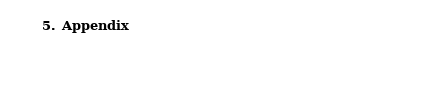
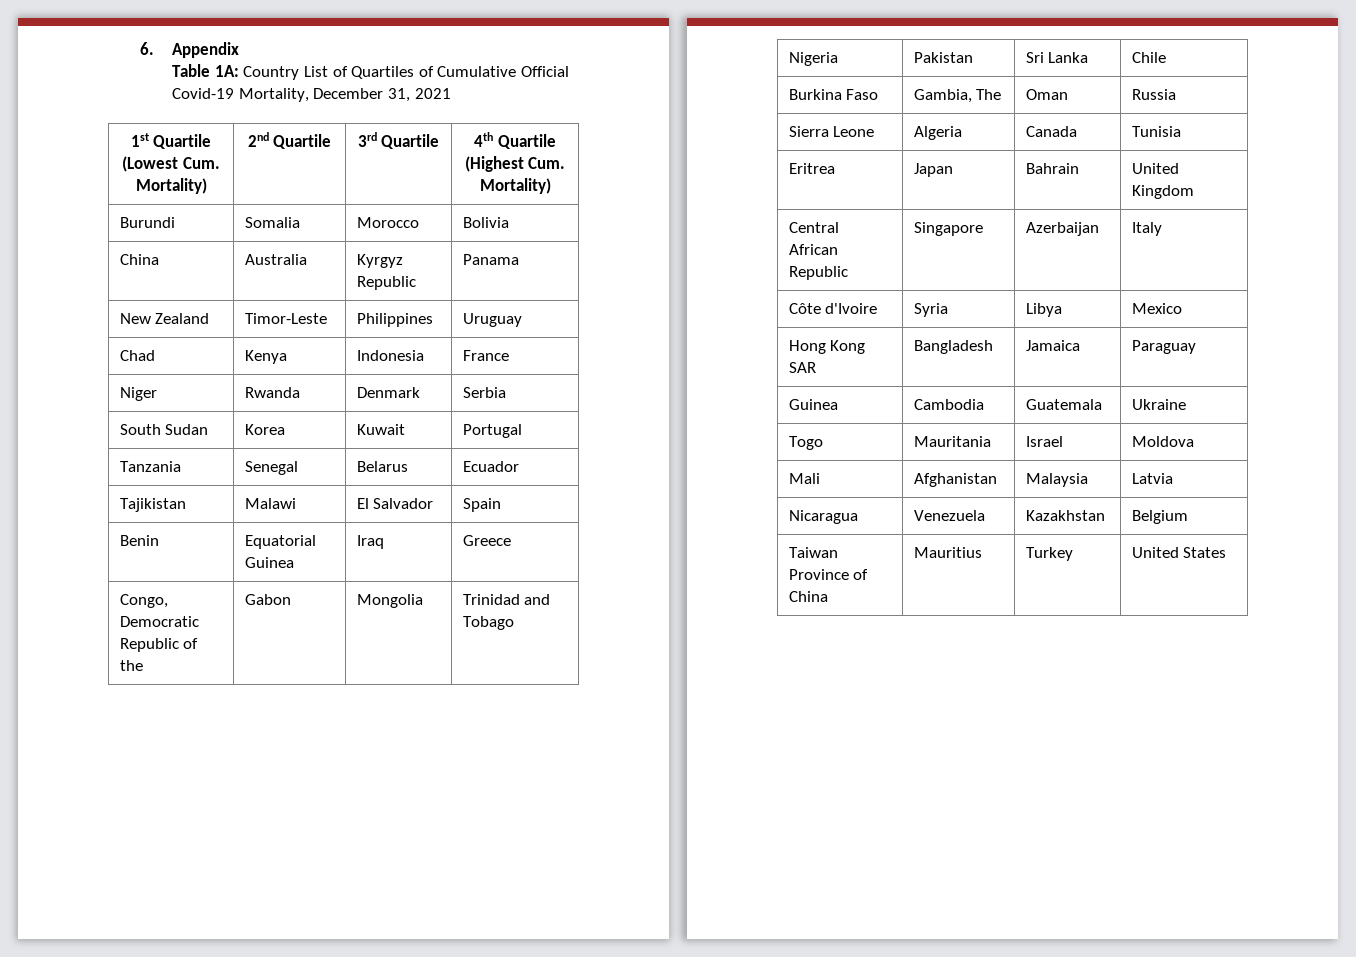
- 5. Appendix
+ 6. Appendix
+ Table 1A: Country List of Quartiles of Cumulative Official Covid-19 Mortality, December 31, 2021
+ 1st Quartile (Lowest Cum. Mortality) | 2nd Quartile | 3rd Quartile | 4th Quartile (Highest Cum. Mortality)
+ Burundi | Somalia | Morocco | Bolivia
+ China | Australia | Kyrgyz Republic | Panama
+ New Zealand | Timor-Leste | Philippines | Uruguay
+ Chad | Kenya | Indonesia | France
+ Niger | Rwanda | Denmark | Serbia
+ South Sudan | Korea | Kuwait | Portugal
+ Tanzania | Senegal | Belarus | Ecuador
+ Tajikistan | Malawi | El Salvador | Spain
+ Benin | Equatorial Guinea | Iraq | Greece
+ Congo, Democratic Republic of the | Gabon | Mongolia | Trinidad and Tobago
+ Nigeria | Pakistan | Sri Lanka | Chile
+ Burkina Faso | Gambia, The | Oman | Russia
+ Sierra Leone | Algeria | Canada | Tunisia
+ Eritrea | Japan | Bahrain | United Kingdom
+ Central African Republic | Singapore | Azerbaijan | Italy
+ Côte d'Ivoire | Syria | Libya | Mexico
+ Hong Kong SAR | Bangladesh | Jamaica | Paraguay
+ Guinea | Cambodia | Guatemala | Ukraine
+ Togo | Mauritania | Israel | Moldova
+ Mali | Afghanistan | Malaysia | Latvia
+ Nicaragua | Venezuela | Kazakhstan | Belgium
+ Taiwan Province of China | Mauritius | Turkey | United States

